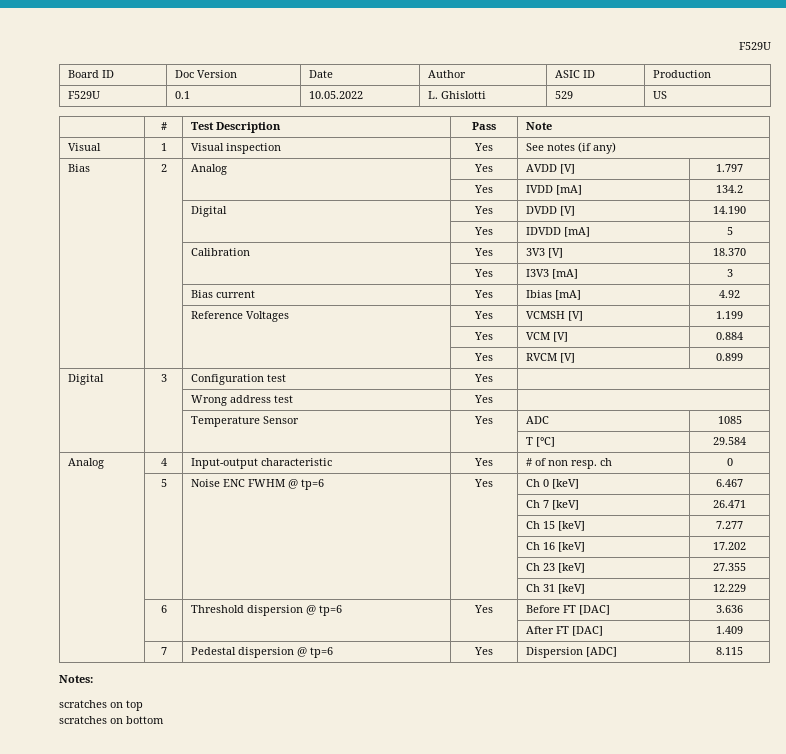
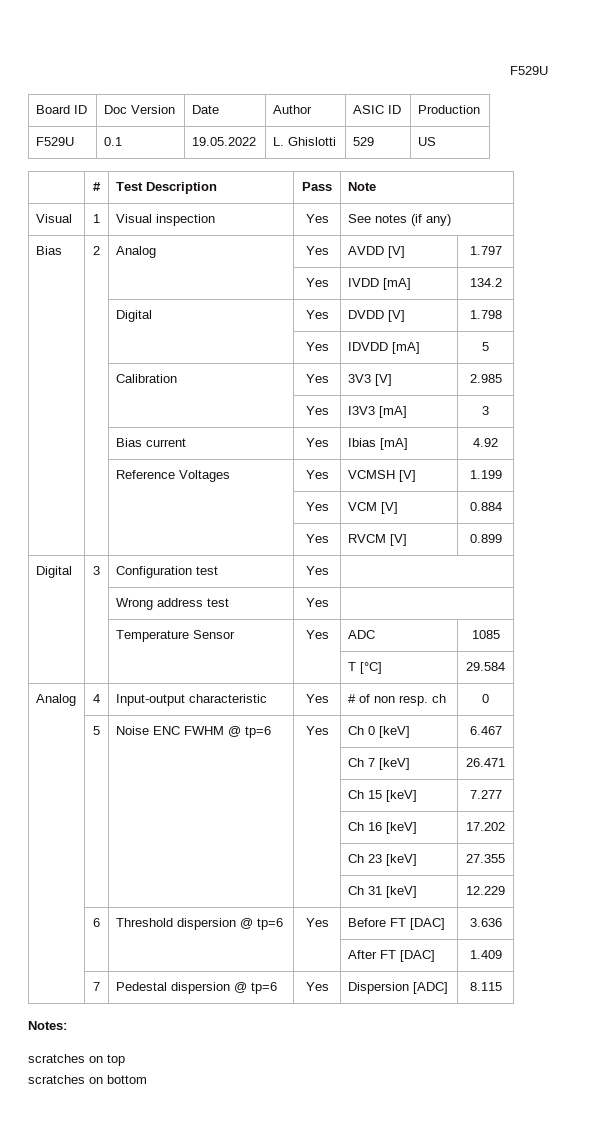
- F529U | 0.1 | 10.05.2022 | L. Ghislotti | 529 | US
+ F529U | 0.1 | 19.05.2022 | L. Ghislotti | 529 | US
- | | Digital | Yes | DVDD [V] | 14.190
+ | | Digital | Yes | DVDD [V] | 1.798
- | | Calibration | Yes | 3V3 [V] | 18.370
+ | | Calibration | Yes | 3V3 [V] | 2.985

